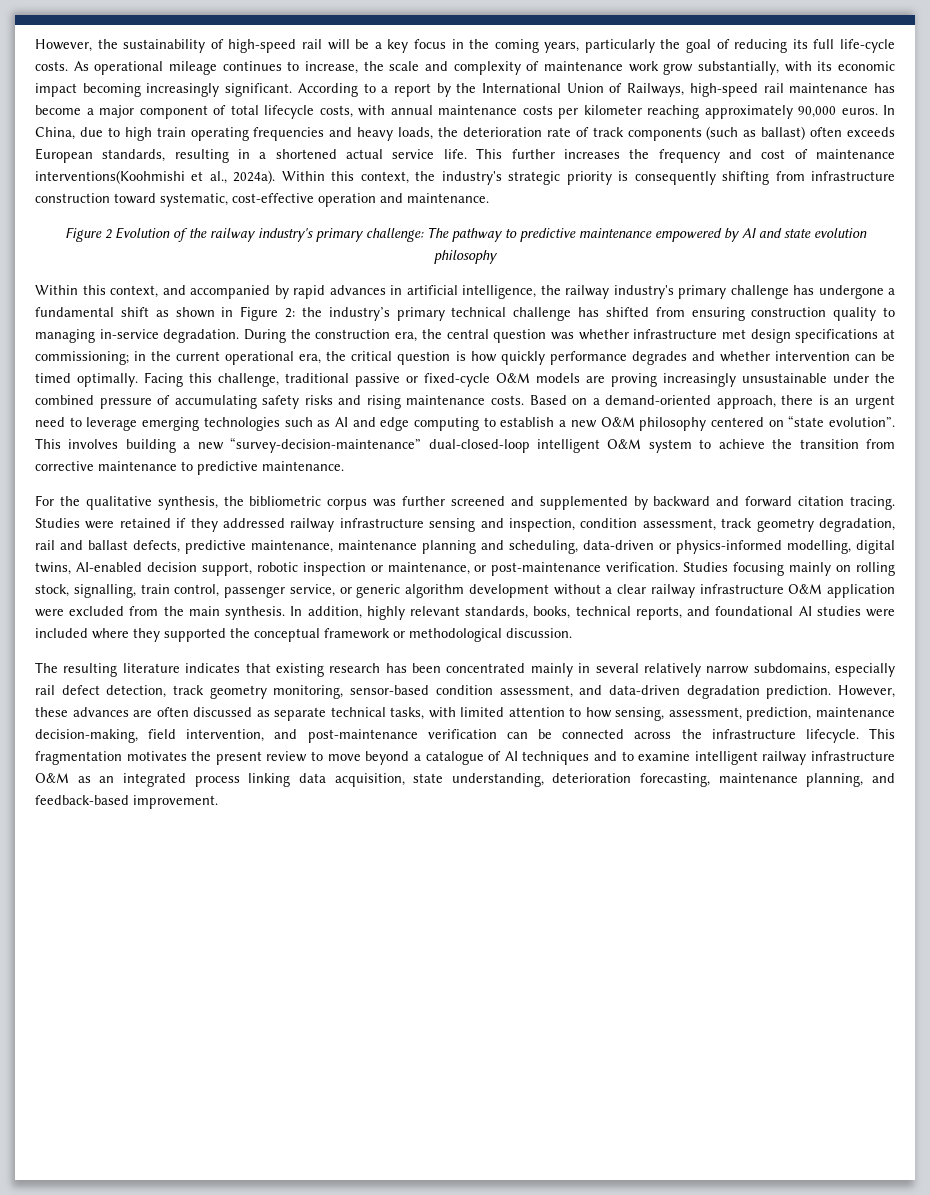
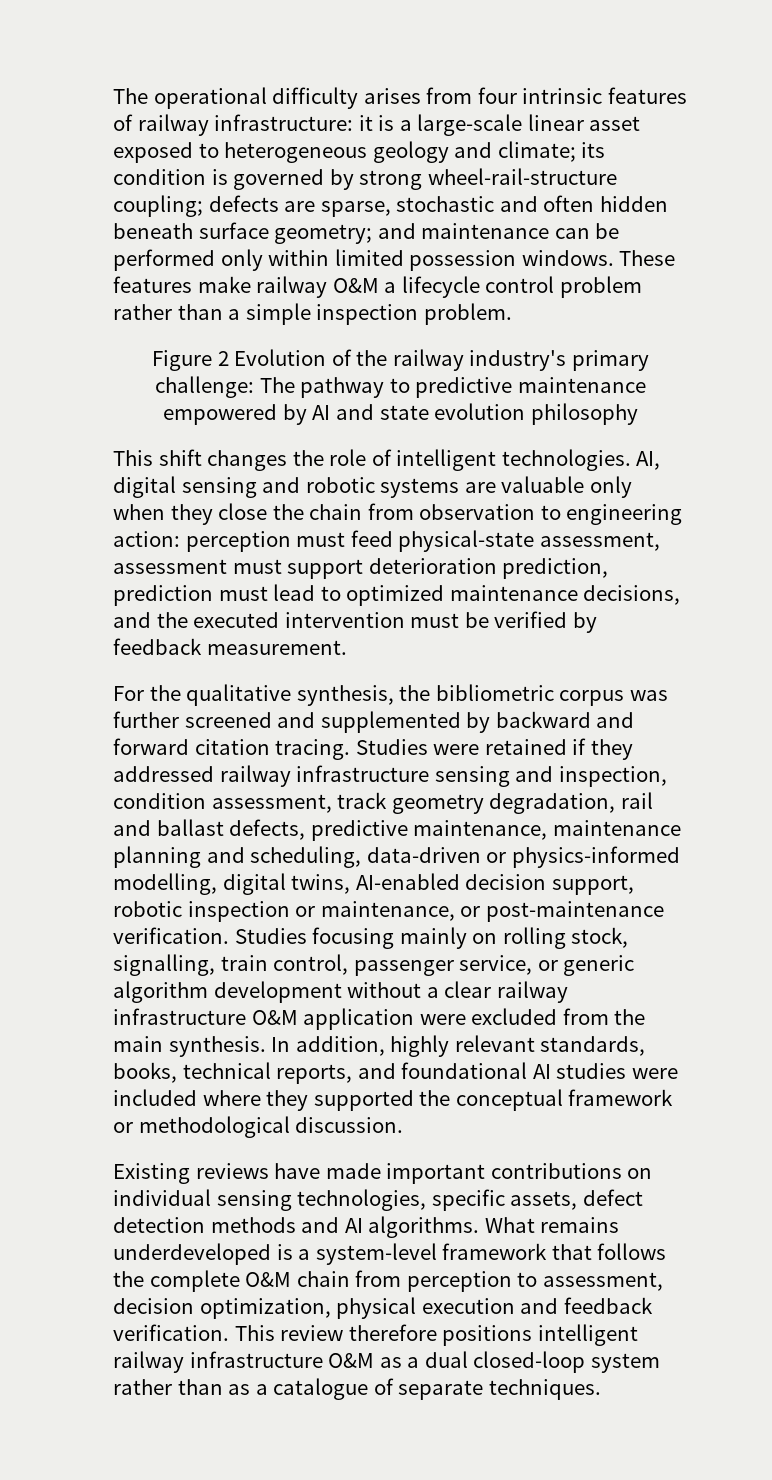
- However, the sustainability of high-speed rail will be a key focus in the coming years, particularly the goal of reducing its full life-cycle costs. As operational mileage continues to increase, the scale and complexity of maintenance work grow substantially, with its economic impact becoming increasingly significant. According to a report by the International Union of Railways, high-speed rail maintenance has become a major component of total lifecycle costs, with annual maintenance costs per kilometer reaching approximately 90,000 euros. In China, due to high train operating frequencies and heavy loads, the deterioration rate of track components (such as ballast) often exceeds European standards, resulting in a shortened actual service life. This further increases the frequency and cost of maintenance interventions(Koohmishi et al., 2024a). Within this context, the industry's strategic priority is consequently shifting from infrastructure construction toward systematic, cost-effective operation and maintenance.
+ The operational difficulty arises from four intrinsic features of railway infrastructure: it is a large-scale linear asset exposed to heterogeneous geology and climate; its condition is governed by strong wheel-rail-structure coupling; defects are sparse, stochastic and often hidden beneath surface geometry; and maintenance can be performed only within limited possession windows. These features make railway O&M a lifecycle control problem rather than a simple inspection problem.
- Within this context, and accompanied by rapid advances in artificial intelligence, the railway industry's primary challenge has undergone a fundamental shift as shown in Figure 2: the industry’s primary technical challenge has shifted from ensuring construction quality to managing in-service degradation. During the construction era, the central question was whether infrastructure met design specifications at commissioning; in the current operational era, the critical question is how quickly performance degrades and whether intervention can be timed optimally. Facing this challenge, traditional passive or fixed-cycle O&M models are proving increasingly unsustainable under the combined pressure of accumulating safety risks and rising maintenance costs. Based on a demand-oriented approach, there is an urgent need to leverage emerging technologies such as AI and edge computing to establish a new O&M philosophy centered on “state evolution”. This involves building a new “survey-decision-maintenance” dual-closed-loop intelligent O&M system to achieve the transition from corrective maintenance to predictive maintenance.
+ This shift changes the role of intelligent technologies. AI, digital sensing and robotic systems are valuable only when they close the chain from observation to engineering action: perception must feed physical-state assessment, assessment must support deterioration prediction, prediction must lead to optimized maintenance decisions, and the executed intervention must be verified by feedback measurement.
- The resulting literature indicates that existing research has been concentrated mainly in several relatively narrow subdomains, especially rail defect detection, track geometry monitoring, sensor-based condition assessment, and data-driven degradation prediction. However, these advances are often discussed as separate technical tasks, with limited attention to how sensing, assessment, prediction, maintenance decision-making, field intervention, and post-maintenance verification can be connected across the infrastructure lifecycle. This fragmentation motivates the present review to move beyond a catalogue of AI techniques and to examine intelligent railway infrastructure O&M as an integrated process linking data acquisition, state understanding, deterioration forecasting, maintenance planning, and feedback-based improvement.
+ Existing reviews have made important contributions on individual sensing technologies, specific assets, defect detection methods and AI algorithms. What remains underdeveloped is a system-level framework that follows the complete O&M chain from perception to assessment, decision optimization, physical execution and feedback verification. This review therefore positions intelligent railway infrastructure O&M as a dual closed-loop system rather than as a catalogue of separate techniques.

